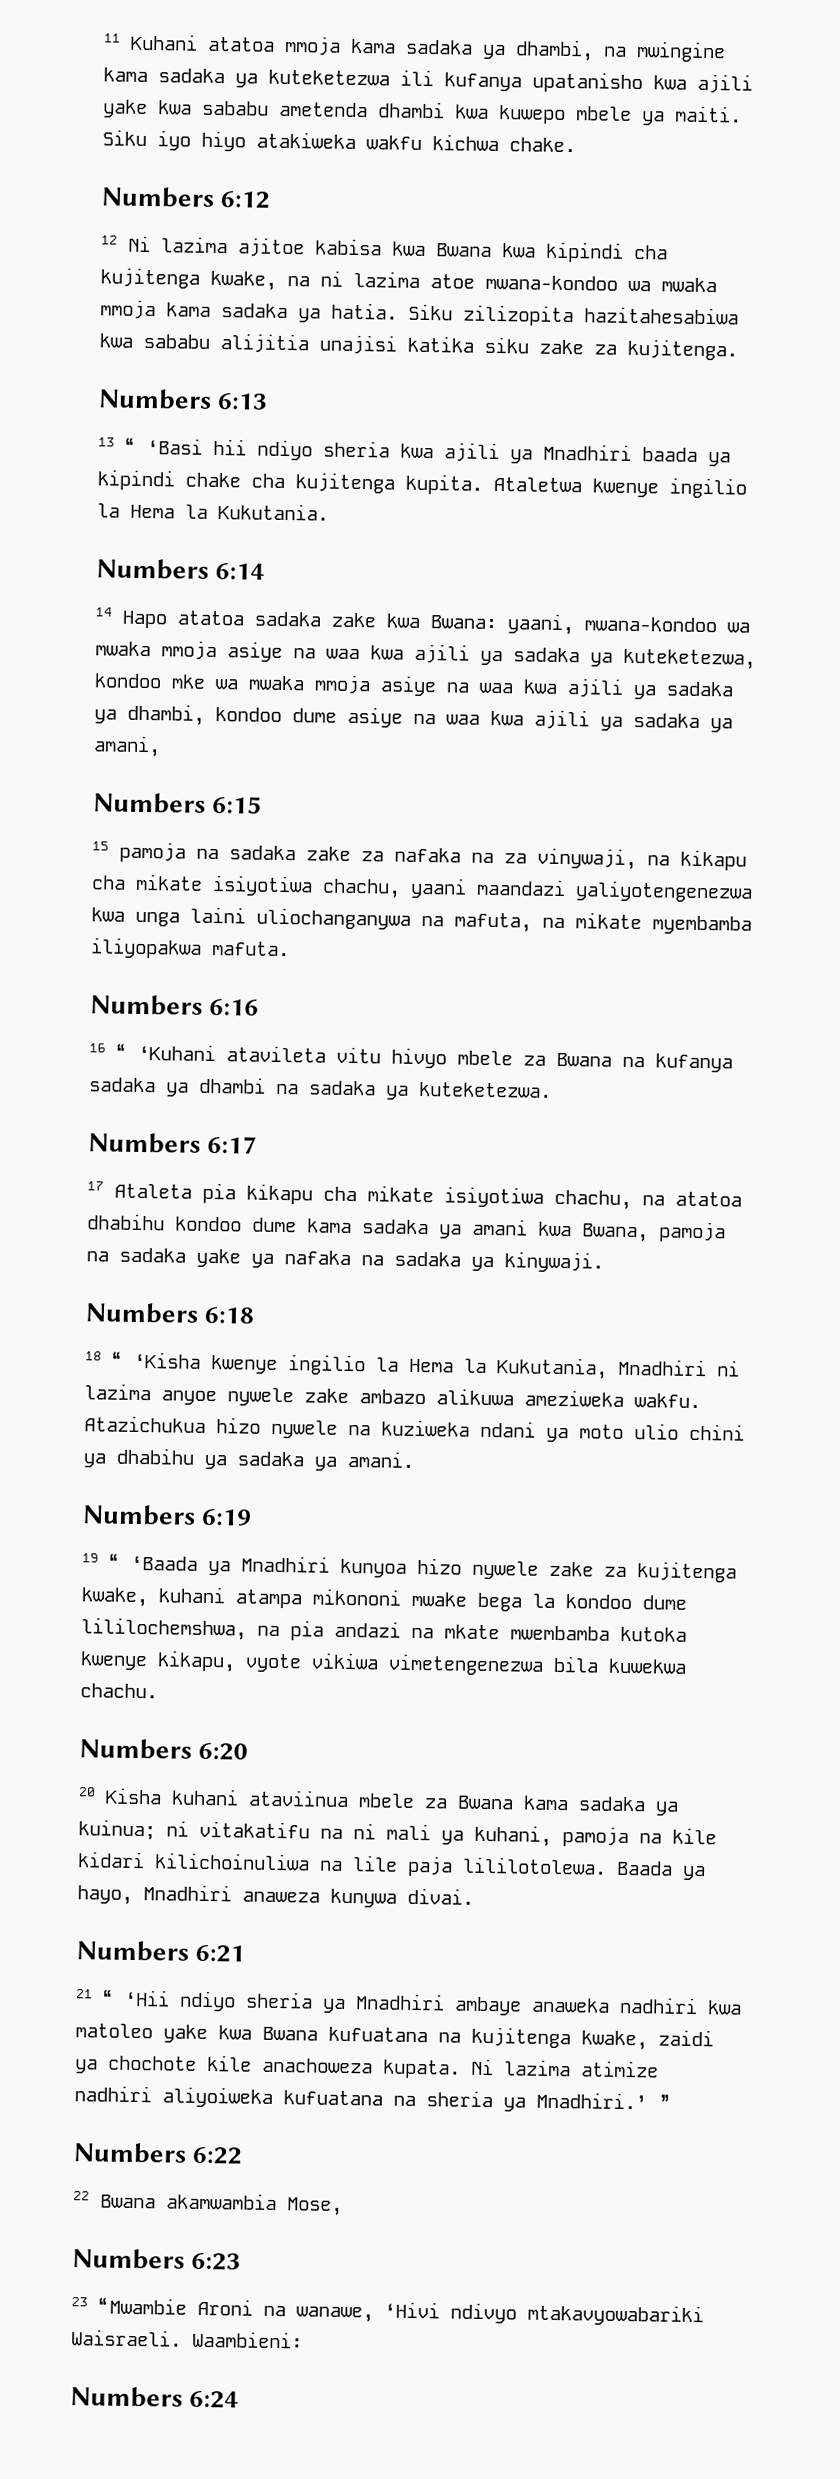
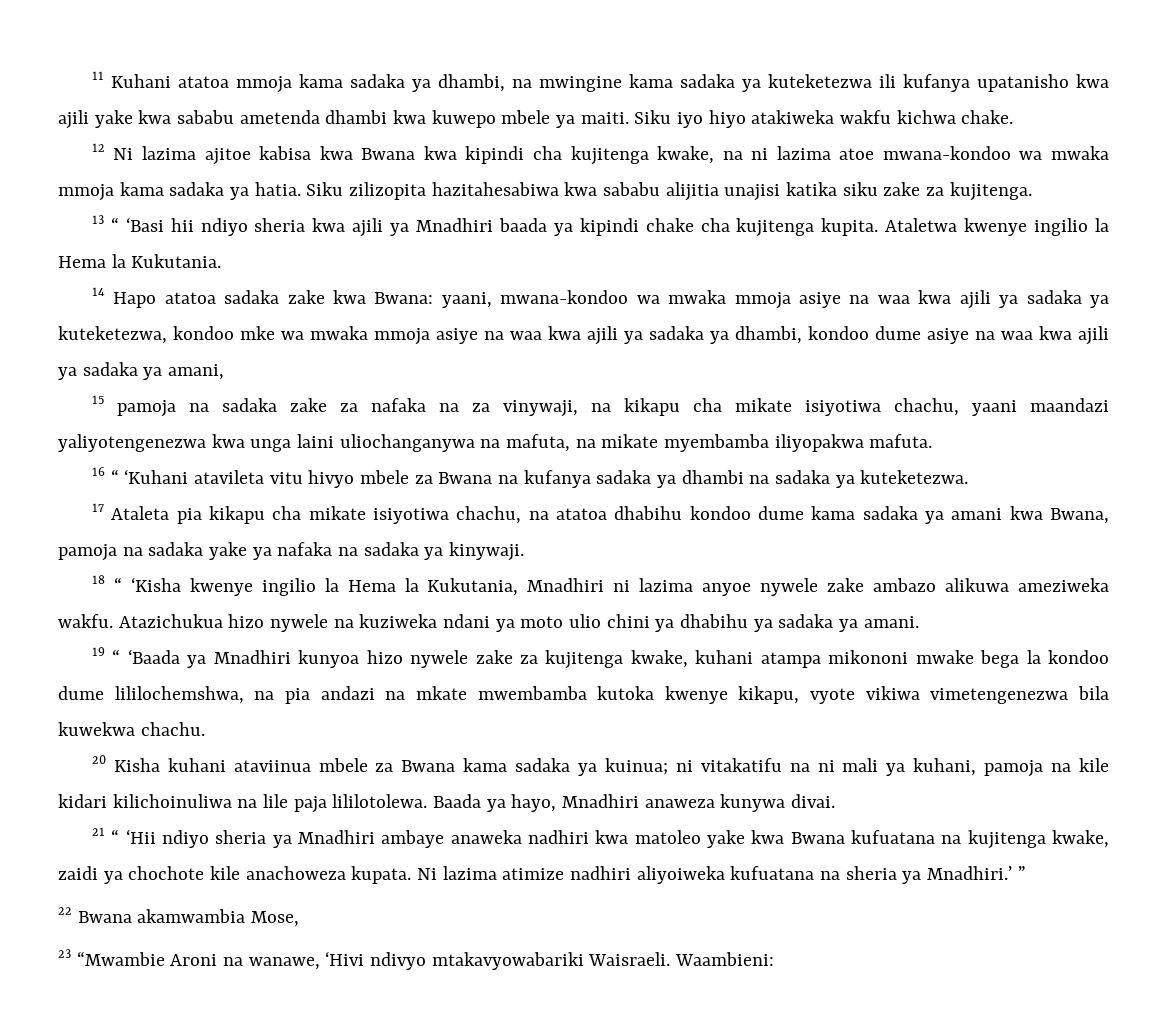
- Numbers 6:12
- Numbers 6:13
- Numbers 6:14
- Numbers 6:15
- Numbers 6:16
- Numbers 6:17
- Numbers 6:18
- Numbers 6:19
- Numbers 6:20
- Numbers 6:21
- Numbers 6:22
- Numbers 6:23
- Numbers 6:24

